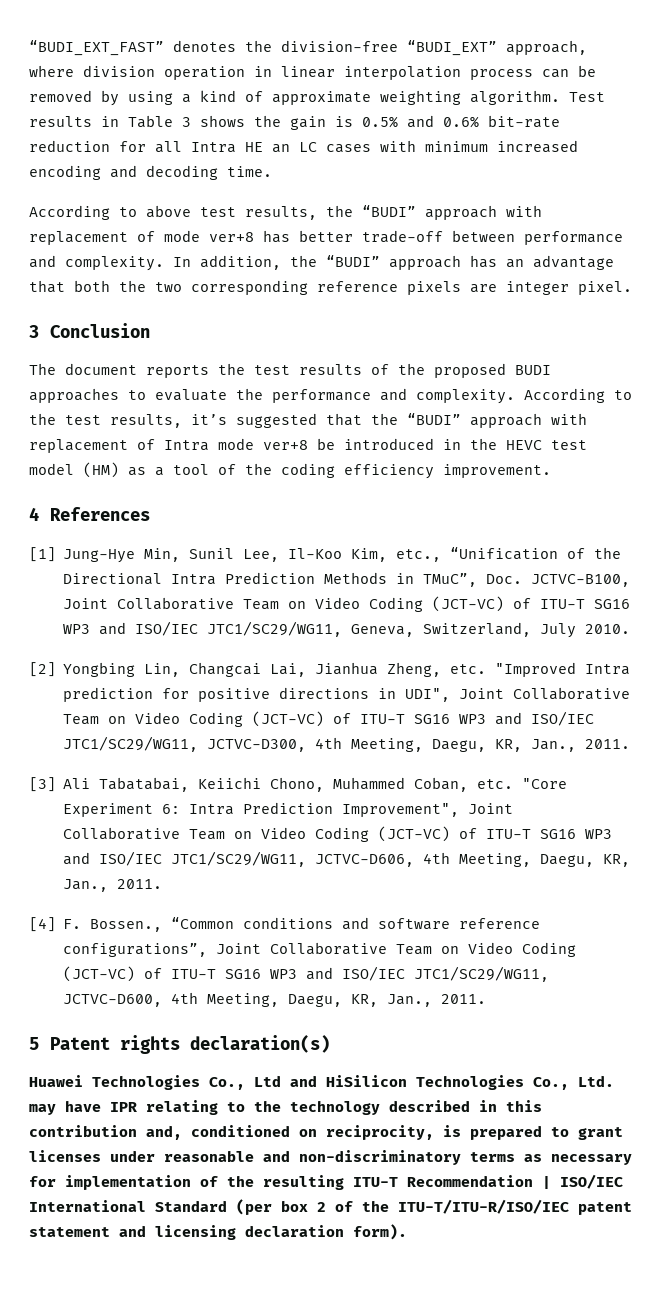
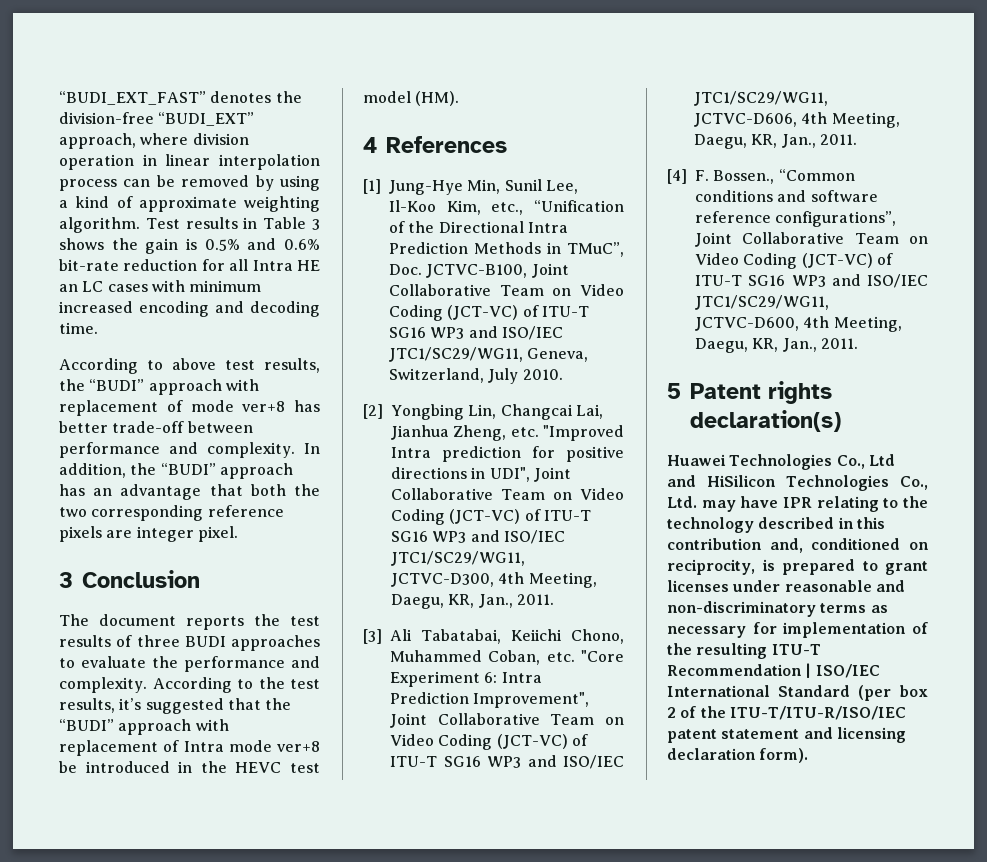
- The document reports the test results of the proposed BUDI approaches to evaluate the performance and complexity.
+ The document reports the test results of three BUDI approaches to evaluate the performance and complexity.
- According to the test results, it’s suggested that the “BUDI” approach with replacement of Intra mode ver+8 be introduced in the HEVC test model (HM) as a tool of the coding efficiency improvement.
+ According to the test results, it’s suggested that the “BUDI” approach with replacement of Intra mode ver+8 be introduced in the HEVC test model (HM).

